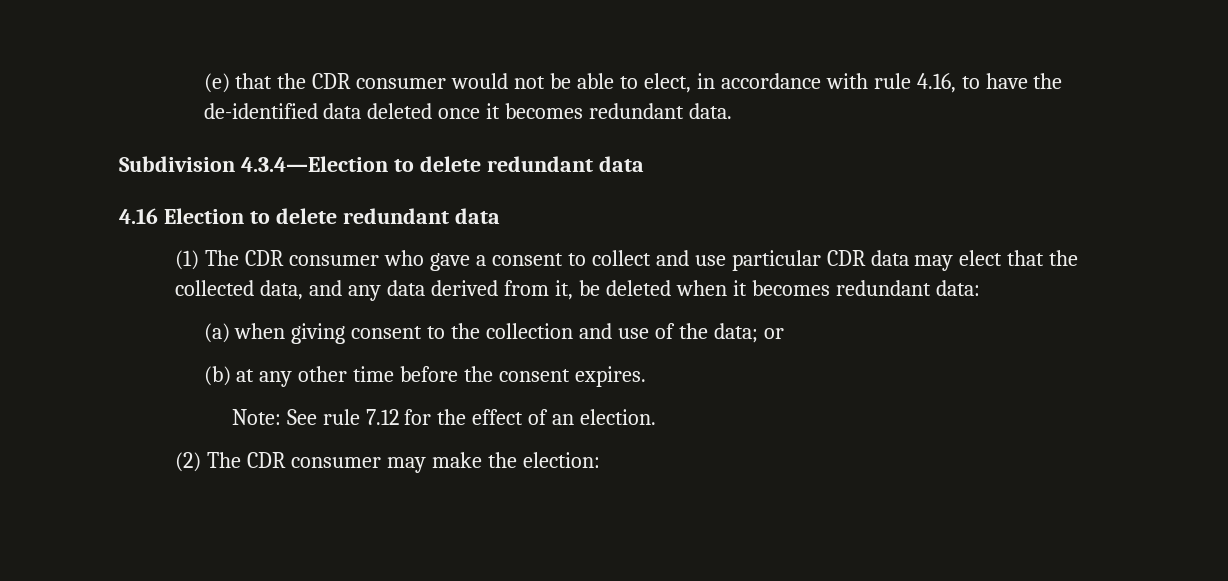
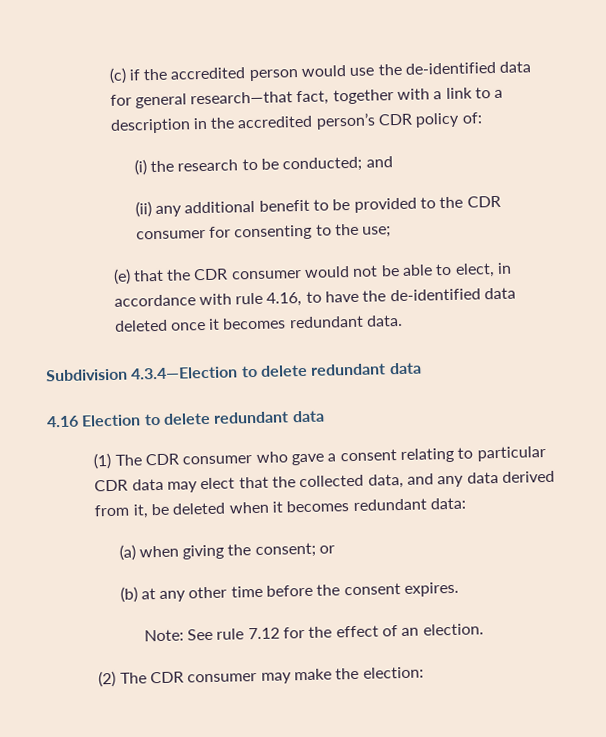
+ (c) if the accredited person would use the de-identified data for general research―that fact, together with a link to a description in the accredited person’s CDR policy of:
+ (i) the research to be conducted; and
+ (ii) any additional benefit to be provided to the CDR consumer for consenting to the use;
- (1) The CDR consumer who gave a consent to collect and use particular CDR data may elect that the collected data, and any data derived from it, be deleted when it becomes redundant data:
+ (1) The CDR consumer who gave a consent relating to particular CDR data may elect that the collected data, and any data derived from it, be deleted when it becomes redundant data:
- (a) when giving consent to the collection and use of the data; or
+ (a) when giving the consent; or

